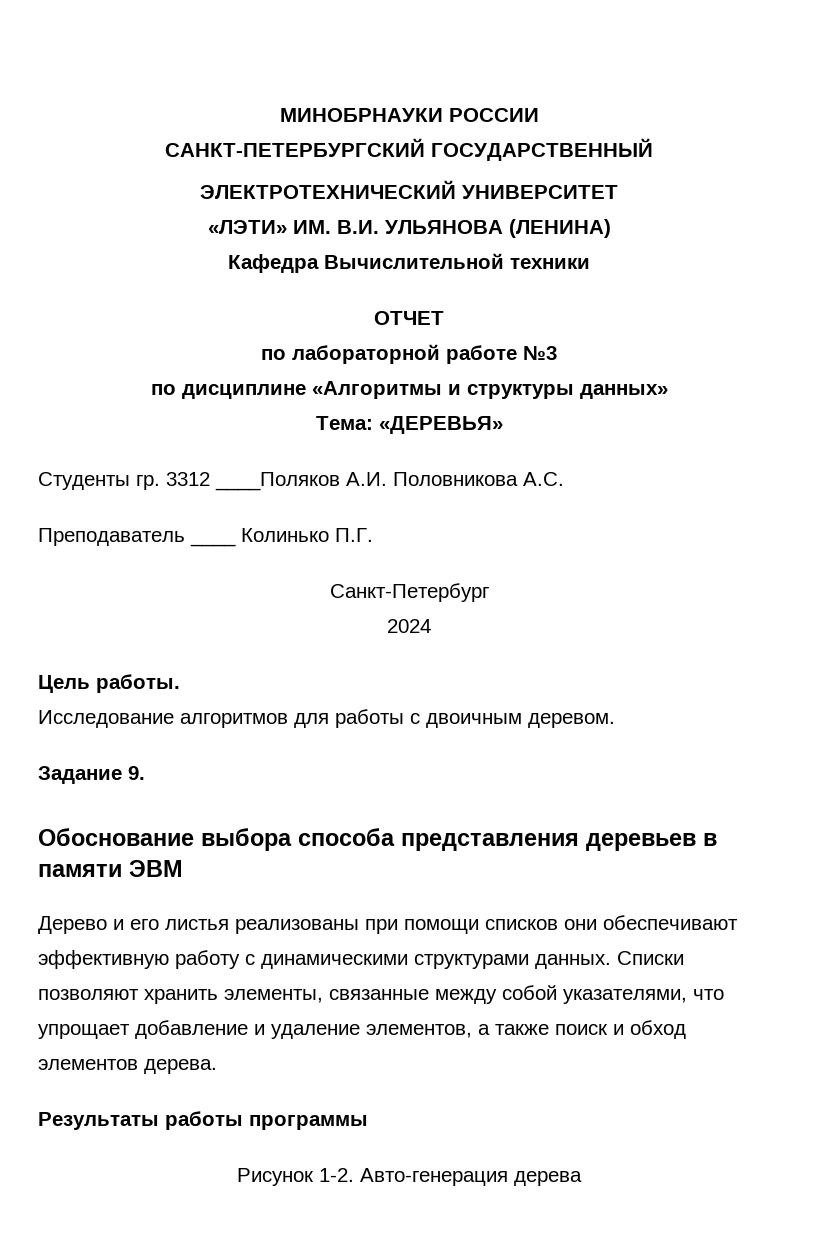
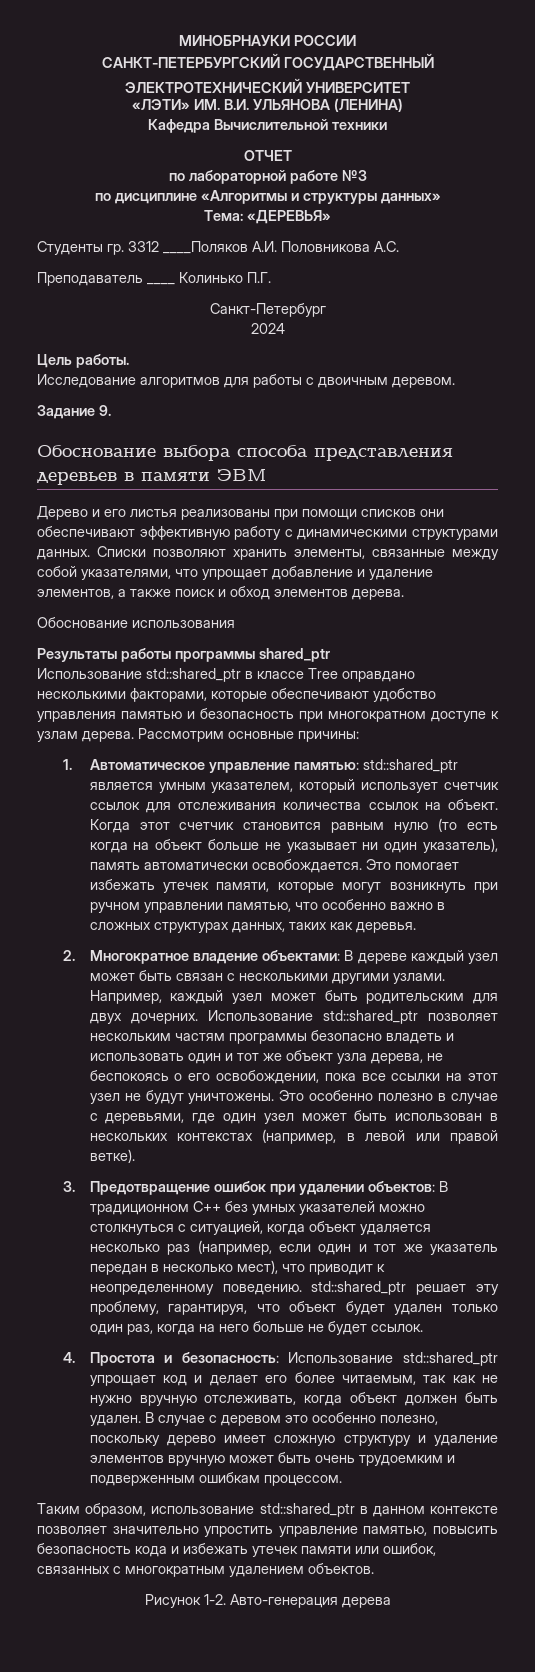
+ Обоснование использования
- Результаты работы программы
+ Результаты работы программы shared_ptr
+ Использование std::shared_ptr в классе Tree оправдано несколькими факторами, которые обеспечивают удобство управления памятью и безопасность при многократном доступе к узлам дерева. Рассмотрим основные причины:
+ 1. Автоматическое управление памятью: std::shared_ptr является умным указателем, который использует счетчик ссылок для отслеживания количества ссылок на объект. Когда этот счетчик становится равным нулю (то есть когда на объект больше не указывает ни один указатель), память автоматически освобождается. Это помогает избежать утечек памяти, которые могут возникнуть при ручном управлении памятью, что особенно важно в сложных структурах данных, таких как деревья.
+ 2. Многократное владение объектами: В дереве каждый узел может быть связан с несколькими другими узлами. Например, каждый узел может быть родительским для двух дочерних. Использование std::shared_ptr позволяет нескольким частям программы безопасно владеть и использовать один и тот же объект узла дерева, не беспокоясь о его освобождении, пока все ссылки на этот узел не будут уничтожены. Это особенно полезно в случае с деревьями, где один узел может быть использован в нескольких контекстах (например, в левой или правой ветке).
+ 3. Предотвращение ошибок при удалении объектов: В традиционном C++ без умных указателей можно столкнуться с ситуацией, когда объект удаляется несколько раз (например, если один и тот же указатель передан в несколько мест), что приводит к неопределенному поведению. std::shared_ptr решает эту проблему, гарантируя, что объект будет удален только один раз, когда на него больше не будет ссылок.
+ 4. Простота и безопасность: Использование std::shared_ptr упрощает код и делает его более читаемым, так как не нужно вручную отслеживать, когда объект должен быть удален. В случае с деревом это особенно полезно, поскольку дерево имеет сложную структуру и удаление элементов вручную может быть очень трудоемким и подверженным ошибкам процессом.
+ Таким образом, использование std::shared_ptr в данном контексте позволяет значительно упростить управление памятью, повысить безопасность кода и избежать утечек памяти или ошибок, связанных с многократным удалением объектов.

